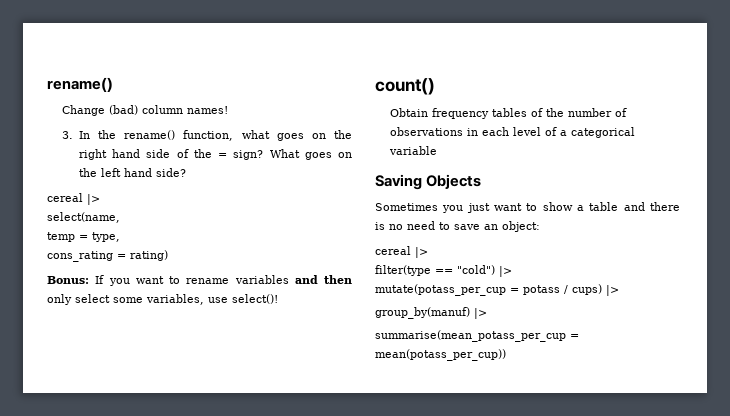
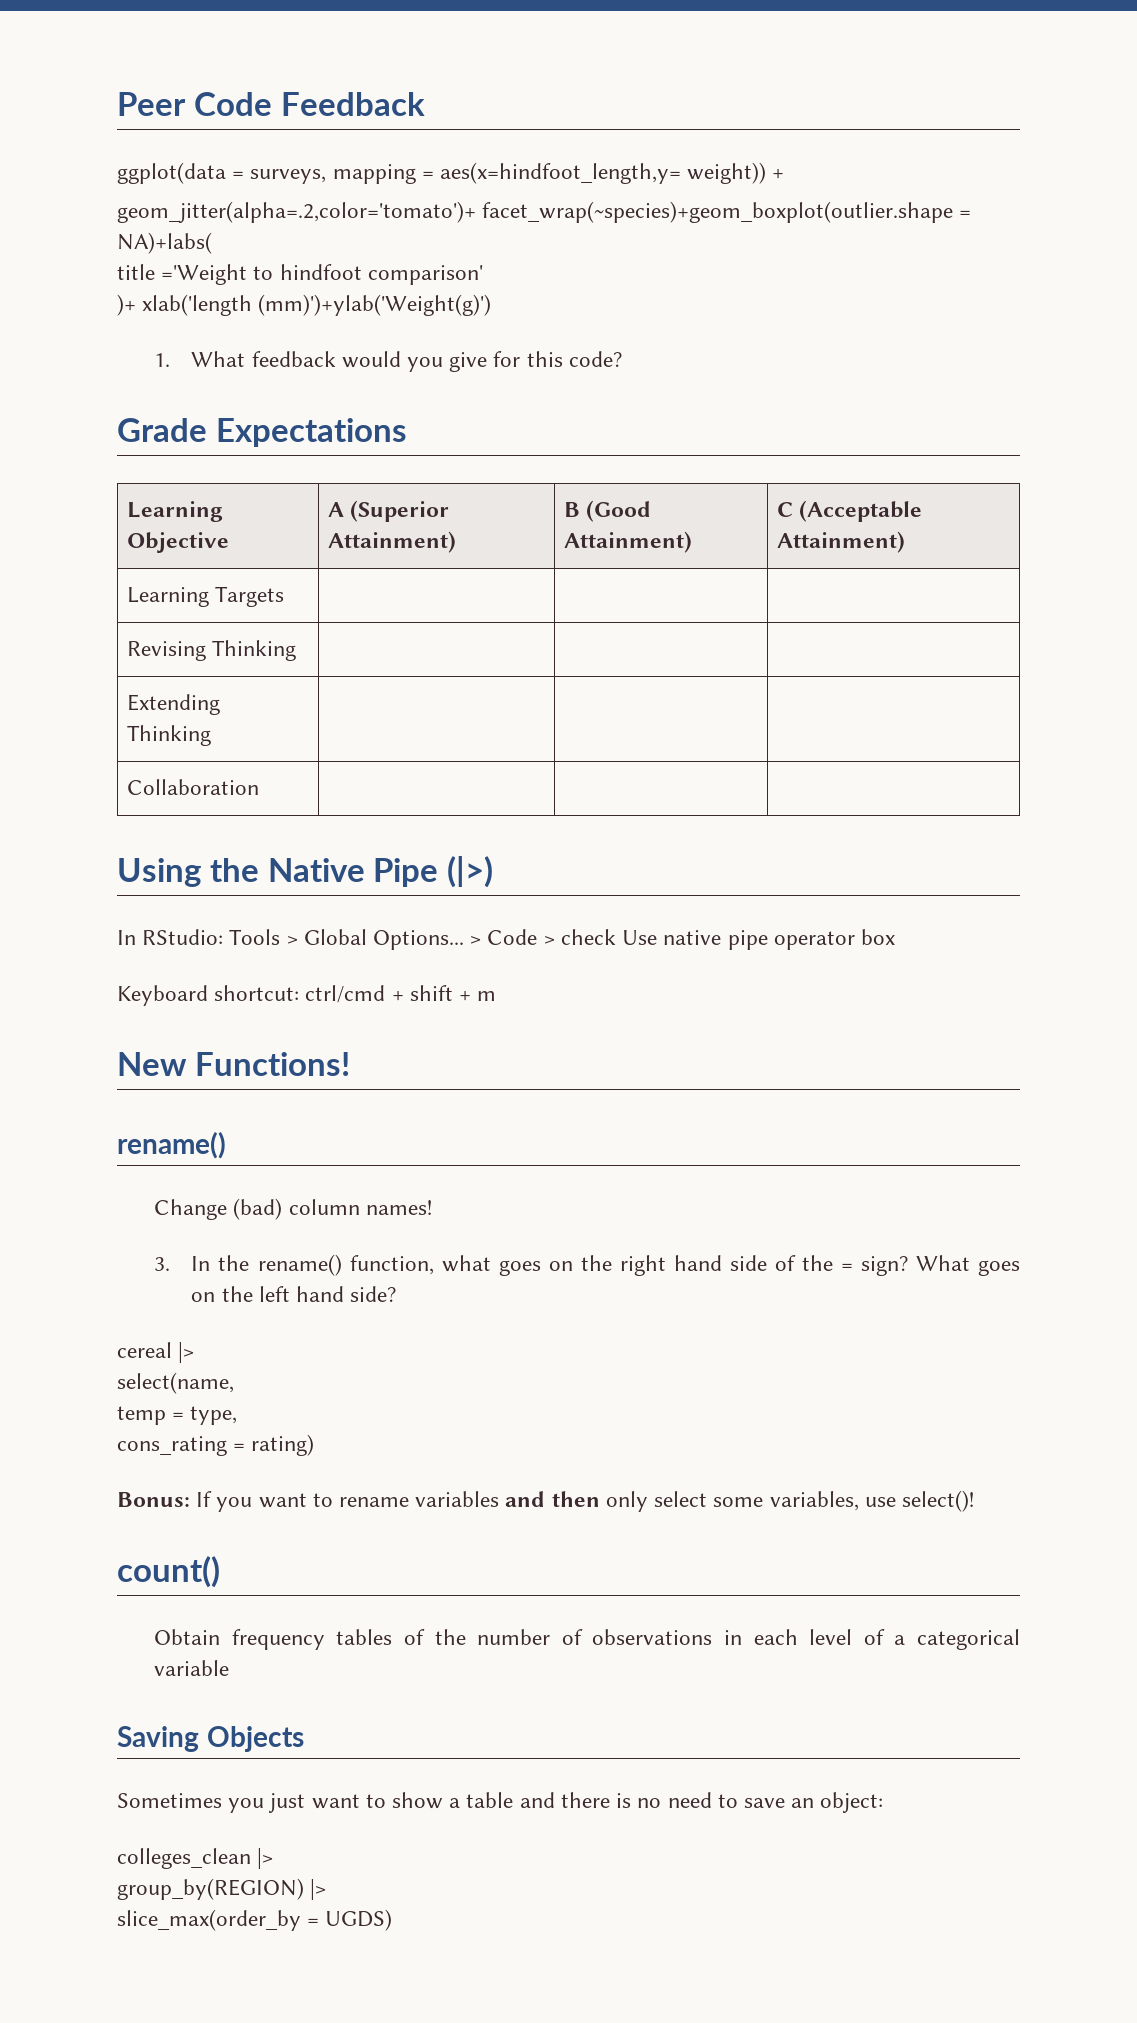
+ Peer Code Feedback
+ ggplot(data = surveys, mapping = aes(x=hindfoot_length,y= weight)) +
+ geom_jitter(alpha=.2,color='tomato')+ facet_wrap(~species)+geom_boxplot(outlier.shape = NA)+labs(
+ title ='Weight to hindfoot comparison'
+ )+ xlab('length (mm)')+ylab('Weight(g)')
+ 1. What feedback would you give for this code?
+ Grade Expectations
+ Learning Objective | A (Superior Attainment) | B (Good Attainment) | C (Acceptable Attainment)
+ Learning Targets | | |
+ Revising Thinking | | |
+ Extending Thinking | | |
+ Collaboration | | |
+ Using the Native Pipe (|>)
+ In RStudio: Tools > Global Options... > Code > check Use native pipe operator box
+ Keyboard shortcut: ctrl/cmd + shift + m
+ New Functions!
  Sometimes you just want to show a table and there is no need to save an object:
- cereal |>
- filter(type == "cold") |>
- mutate(potass_per_cup = potass / cups) |>
- group_by(manuf) |>
- summarise(mean_potass_per_cup = mean(potass_per_cup))
+ colleges_clean |>
+ group_by(REGION) |>
+ slice_max(order_by = UGDS)

